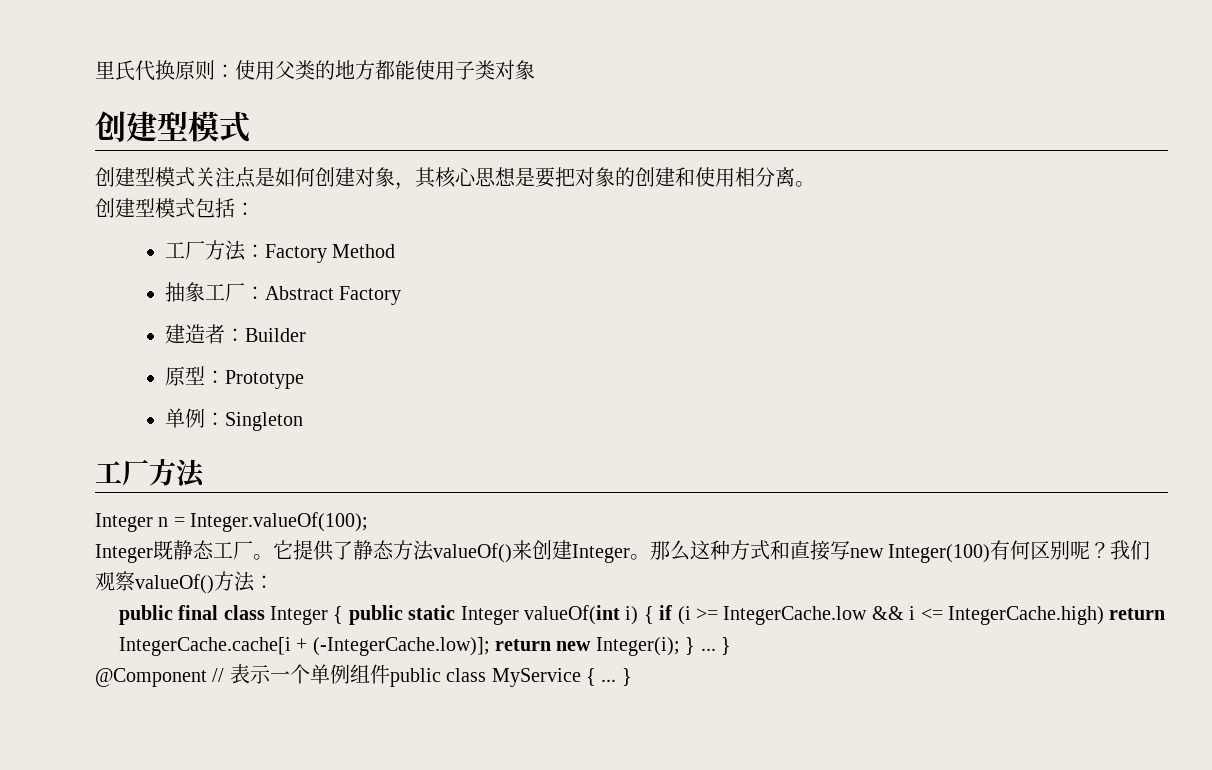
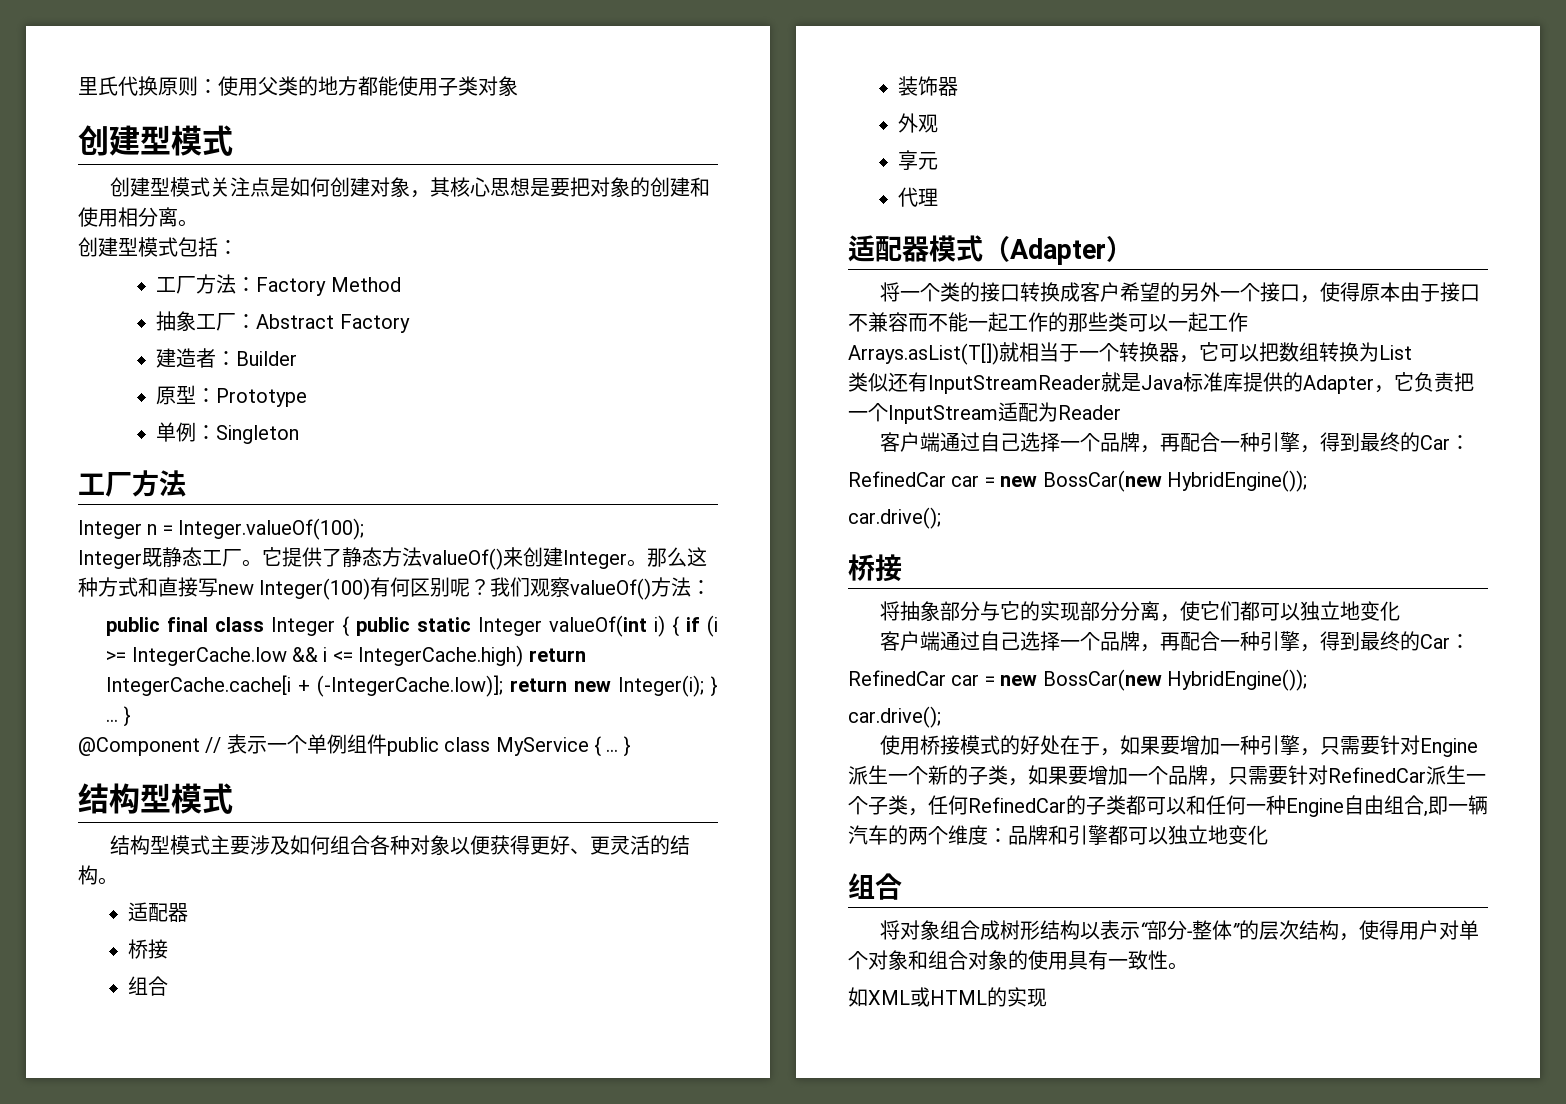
  @Component // 表示一个单例组件public class MyService { ... }
+ 结构型模式
+ 结构型模式主要涉及如何组合各种对象以便获得更好、更灵活的结构。
+ 适配器
+ 桥接
+ 组合
+ 装饰器
+ 外观
+ 享元
+ 代理
+ 适配器模式（Adapter）
+ 将一个类的接口转换成客户希望的另外一个接口，使得原本由于接口不兼容而不能一起工作的那些类可以一起工作
+ Arrays.asList(T[])就相当于一个转换器，它可以把数组转换为List
+ 类似还有InputStreamReader就是Java标准库提供的Adapter，它负责把一个InputStream适配为Reader
+ 客户端通过自己选择一个品牌，再配合一种引擎，得到最终的Car：
+ RefinedCar car = new BossCar(new HybridEngine());
+ car.drive();
+ 桥接
+ 将抽象部分与它的实现部分分离，使它们都可以独立地变化
+ 客户端通过自己选择一个品牌，再配合一种引擎，得到最终的Car：
+ RefinedCar car = new BossCar(new HybridEngine());
+ car.drive();
+ 使用桥接模式的好处在于，如果要增加一种引擎，只需要针对Engine派生一个新的子类，如果要增加一个品牌，只需要针对RefinedCar派生一个子类，任何RefinedCar的子类都可以和任何一种Engine自由组合,即一辆汽车的两个维度：品牌和引擎都可以独立地变化
+ 组合
+ 将对象组合成树形结构以表示“部分-整体”的层次结构，使得用户对单个对象和组合对象的使用具有一致性。
+ 如XML或HTML的实现

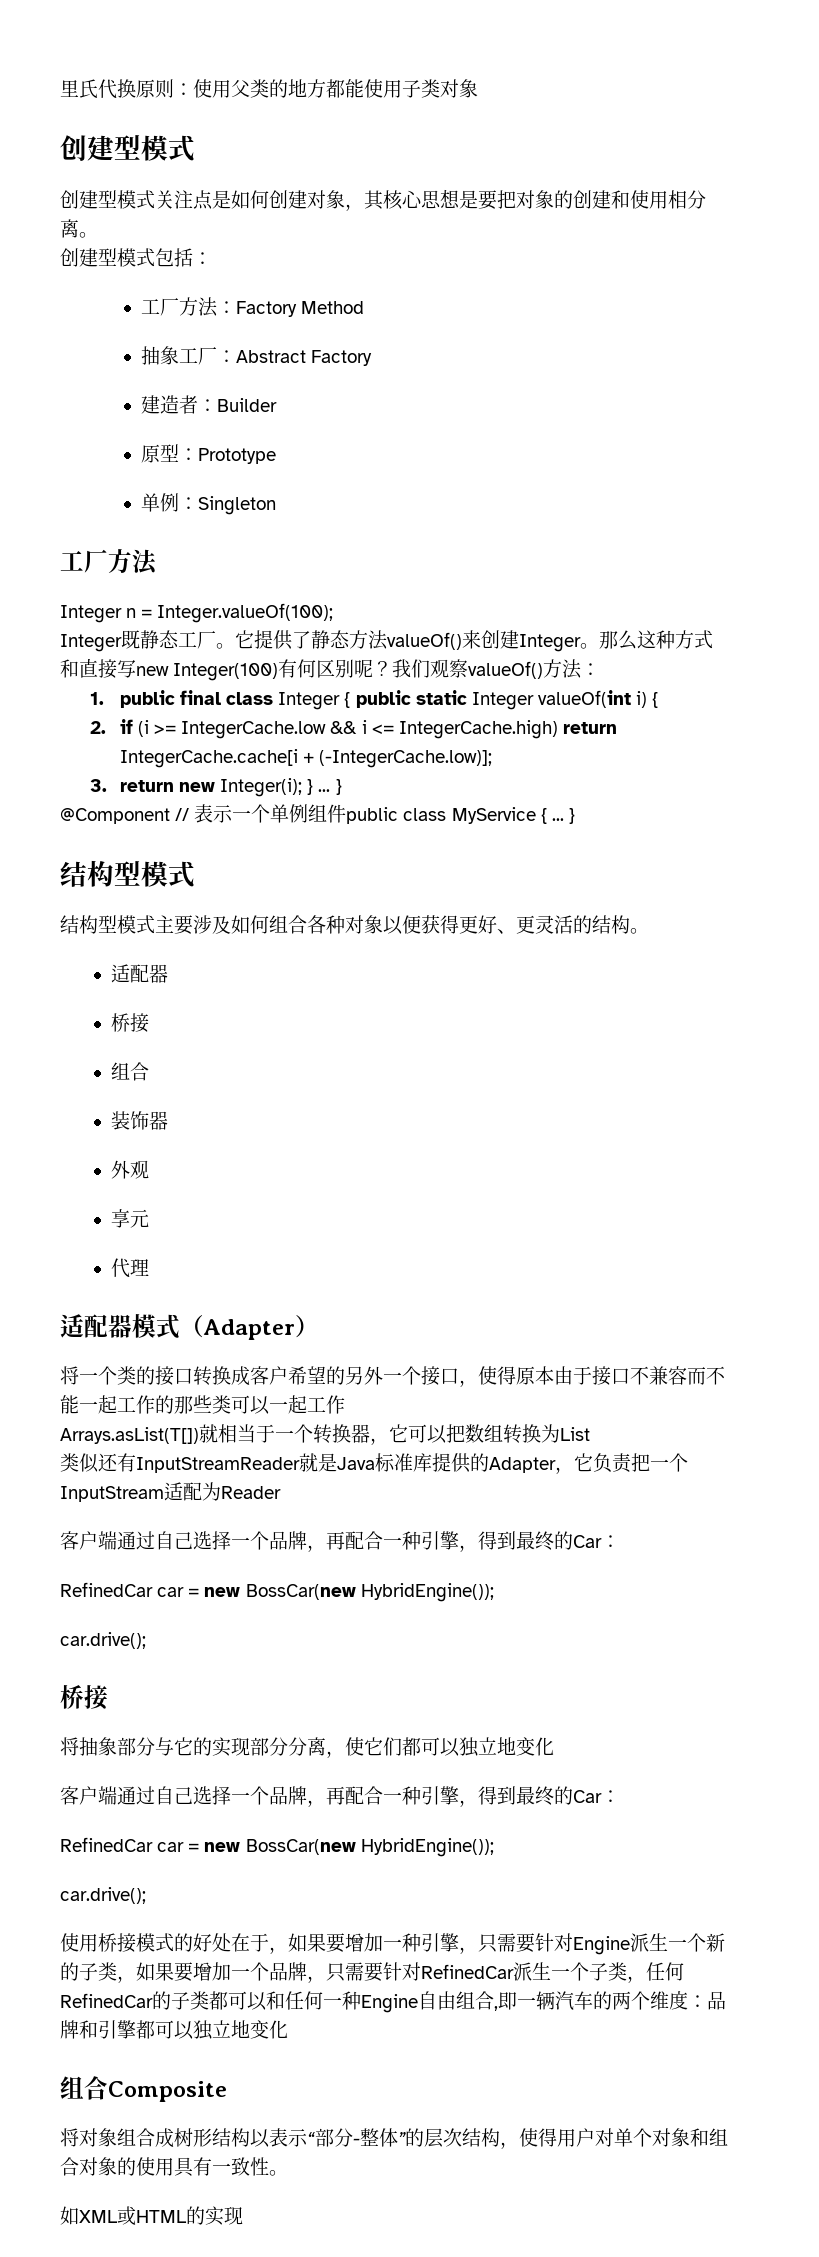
- public final class Integer { public static Integer valueOf(int i) { if (i >= IntegerCache.low && i <= IntegerCache.high) return IntegerCache.cache[i + (-IntegerCache.low)]; return new Integer(i); } ...
+ 1. public final class Integer { public static Integer valueOf(int i) {
+ 2. if (i >= IntegerCache.low && i <= IntegerCache.high) return IntegerCache.cache[i + (-IntegerCache.low)];
+ 3. return new Integer(i); } ...
  使用桥接模式的好处在于，如果要增加一种引擎，只需要针对Engine派生一个新的子类，如果要增加一个品牌，只需要针对RefinedCar派生一个子类，任何RefinedCar的子类都可以和任何一种Engine自由组合,即一辆汽车的两个维度：品牌和引擎都可以独立地变化
- 组合
+ 组合Composite

